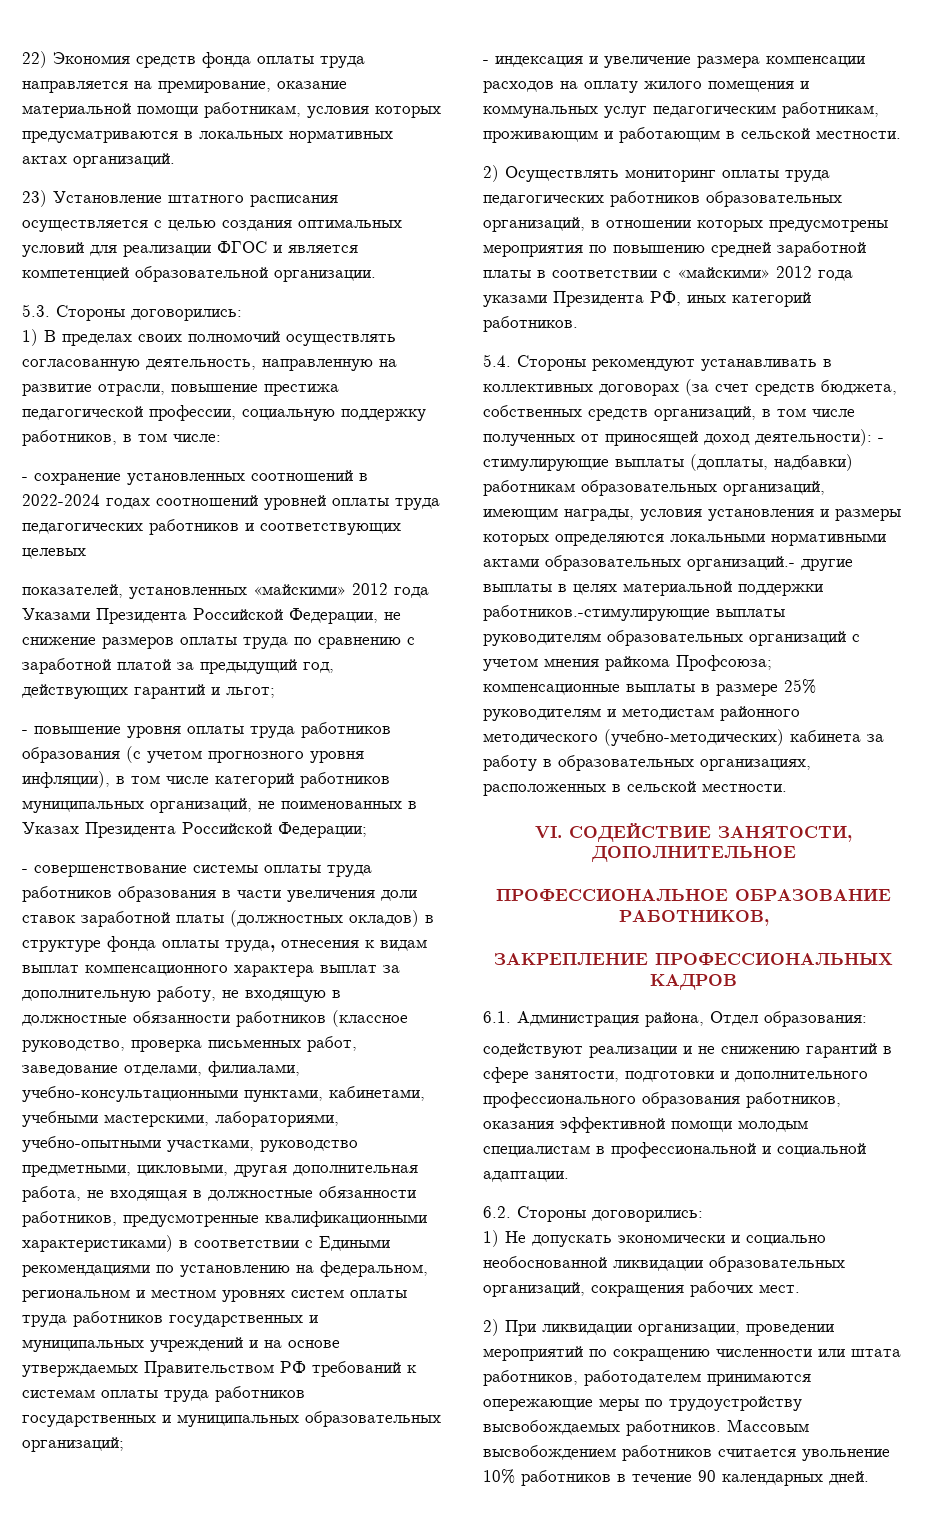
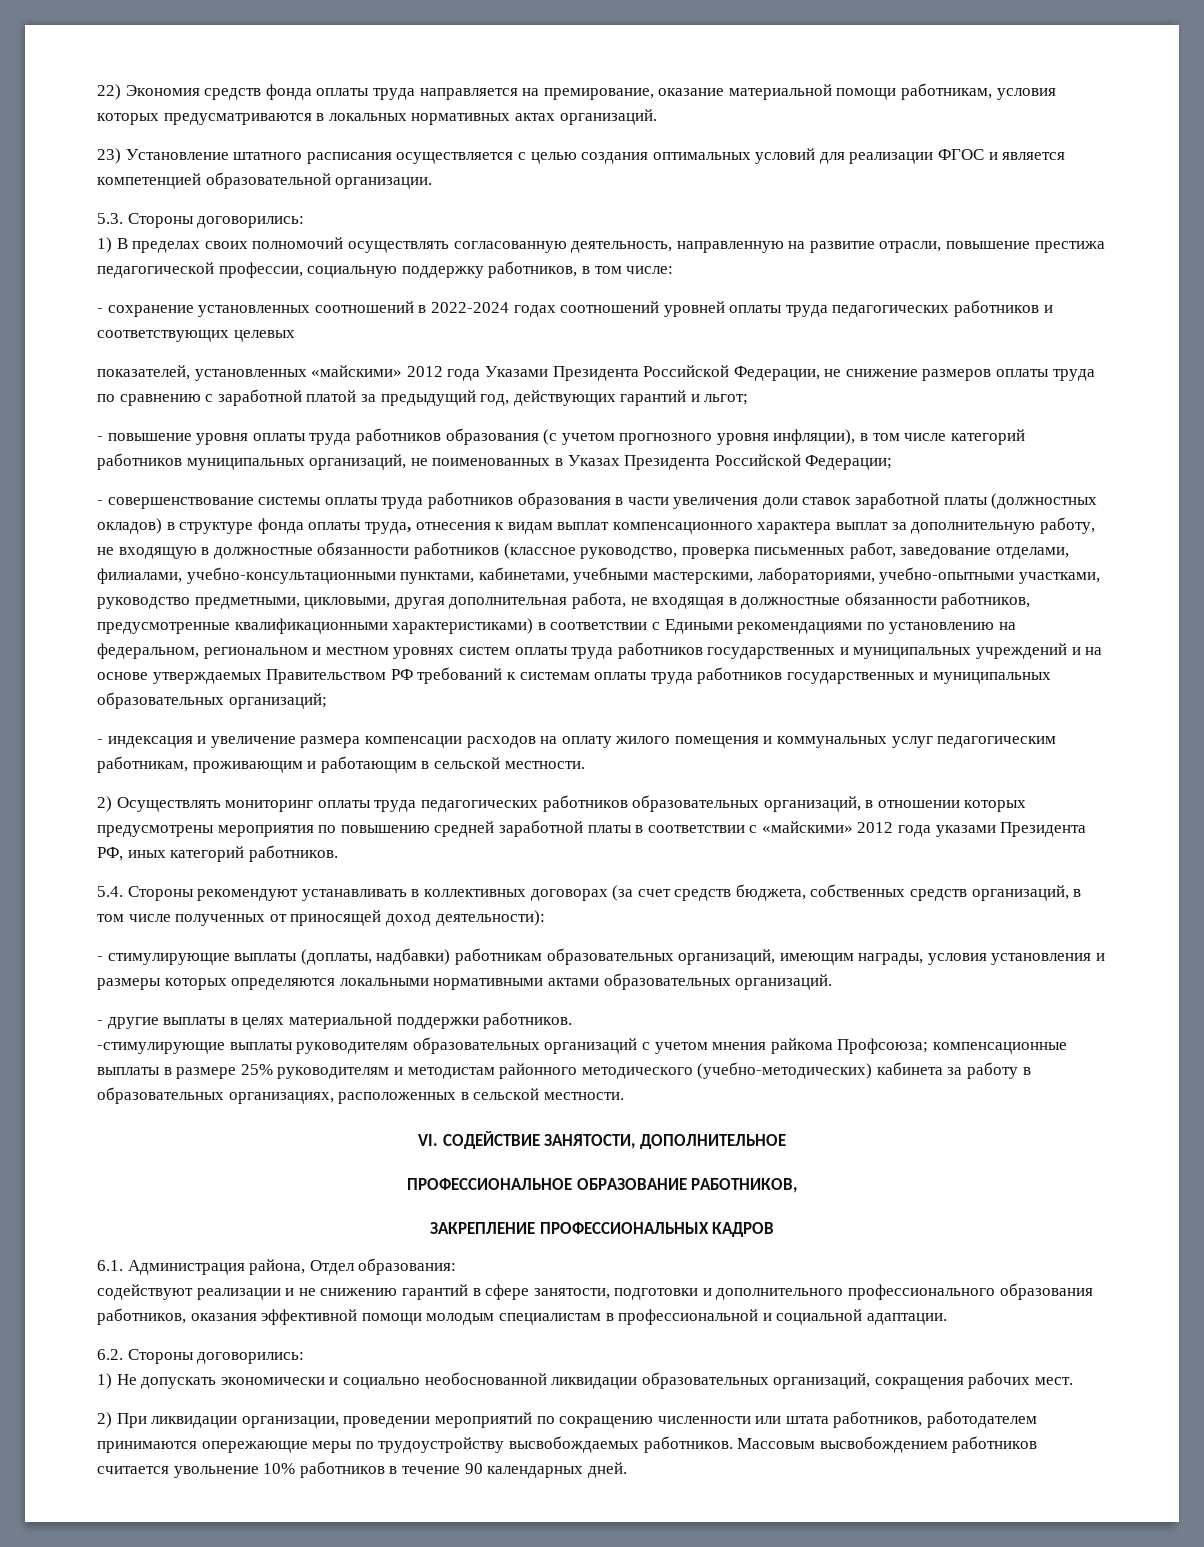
- 5.4. Стороны рекомендуют устанавливать в коллективных договорах (за счет средств бюджета, собственных средств организаций, в том числе полученных от приносящей доход деятельности): - стимулирующие выплаты (доплаты, надбавки) работникам образовательных организаций, имеющим награды, условия установления и размеры которых определяются локальными нормативными актами образовательных организаций.- другие выплаты в целях материальной поддержки работников.-стимулирующие выплаты руководителям образовательных организаций с учетом мнения райкома Профсоюза;
+ 5.4. Стороны рекомендуют устанавливать в коллективных договорах (за счет средств бюджета, собственных средств организаций, в том числе полученных от приносящей доход деятельности):
+ - стимулирующие выплаты (доплаты, надбавки) работникам образовательных организаций, имеющим награды, условия установления и размеры которых определяются локальными нормативными актами образовательных организаций.
+ - другие выплаты в целях материальной поддержки работников.
+ -стимулирующие выплаты руководителям образовательных организаций с учетом мнения райкома Профсоюза;

